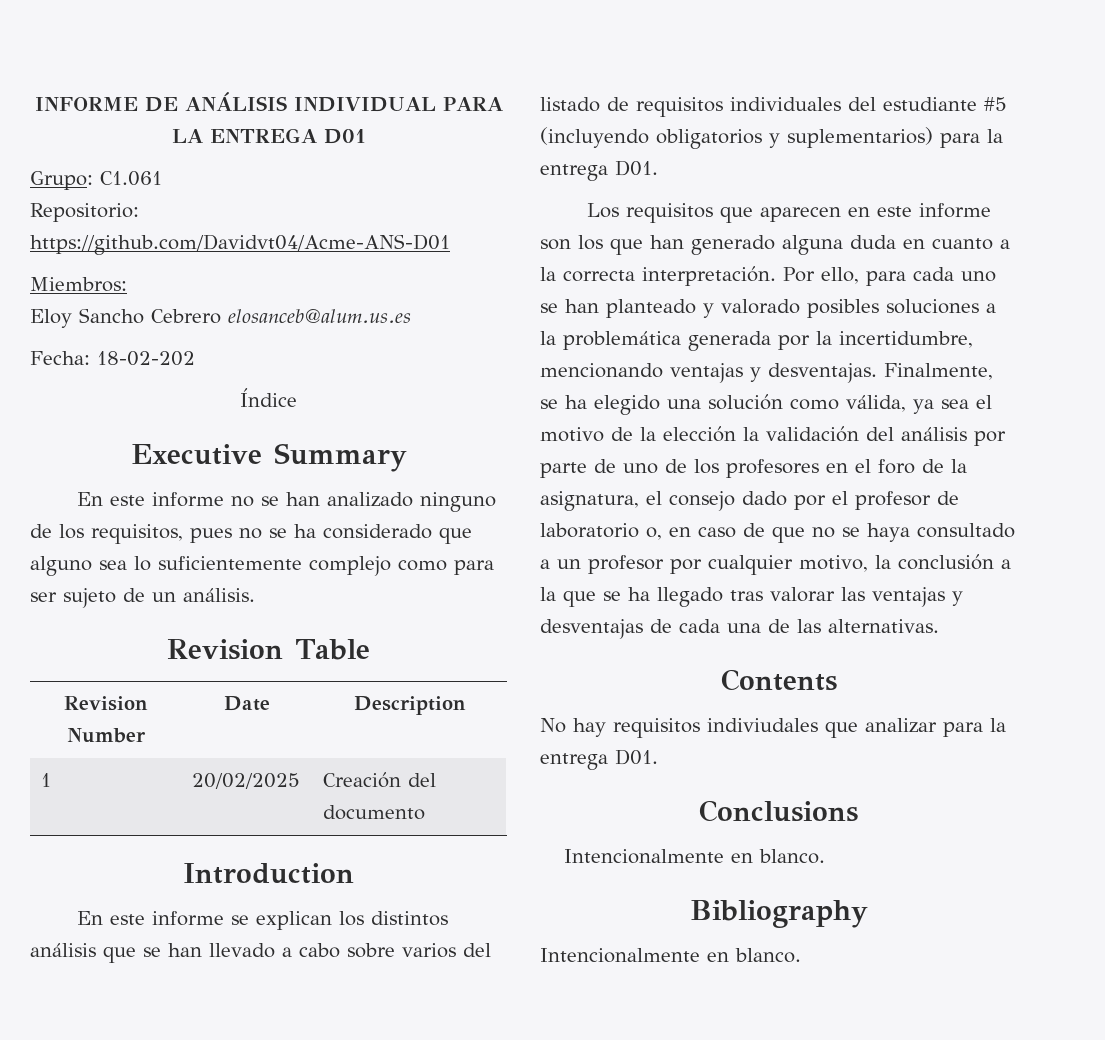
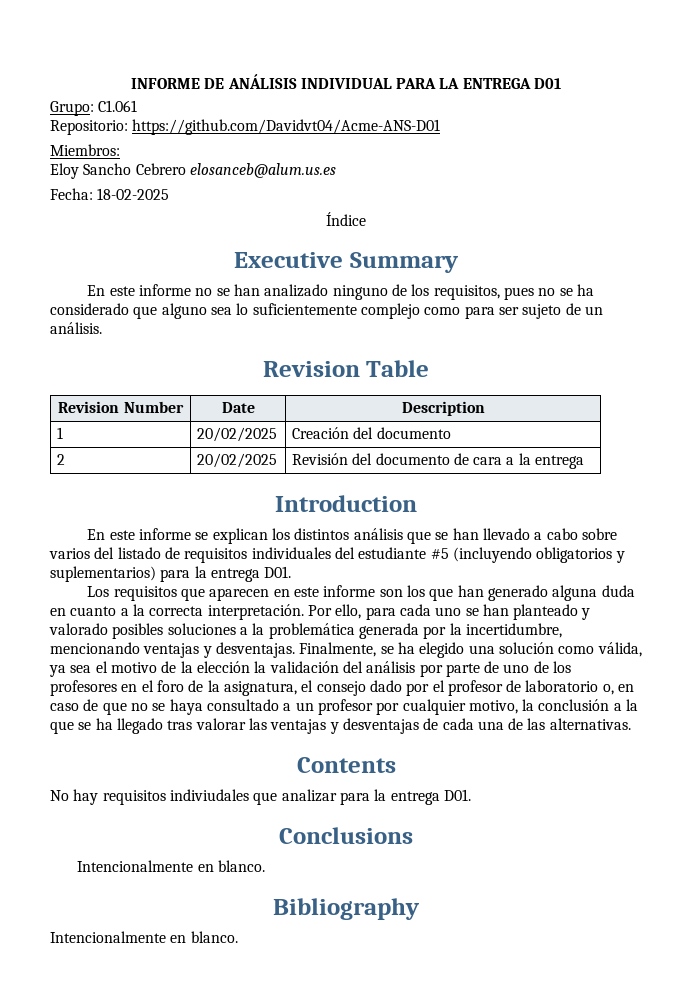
- Fecha: 18-02-202
+ Fecha: 18-02-2025
+ 2 | 20/02/2025 | Revisión del documento de cara a la entrega

